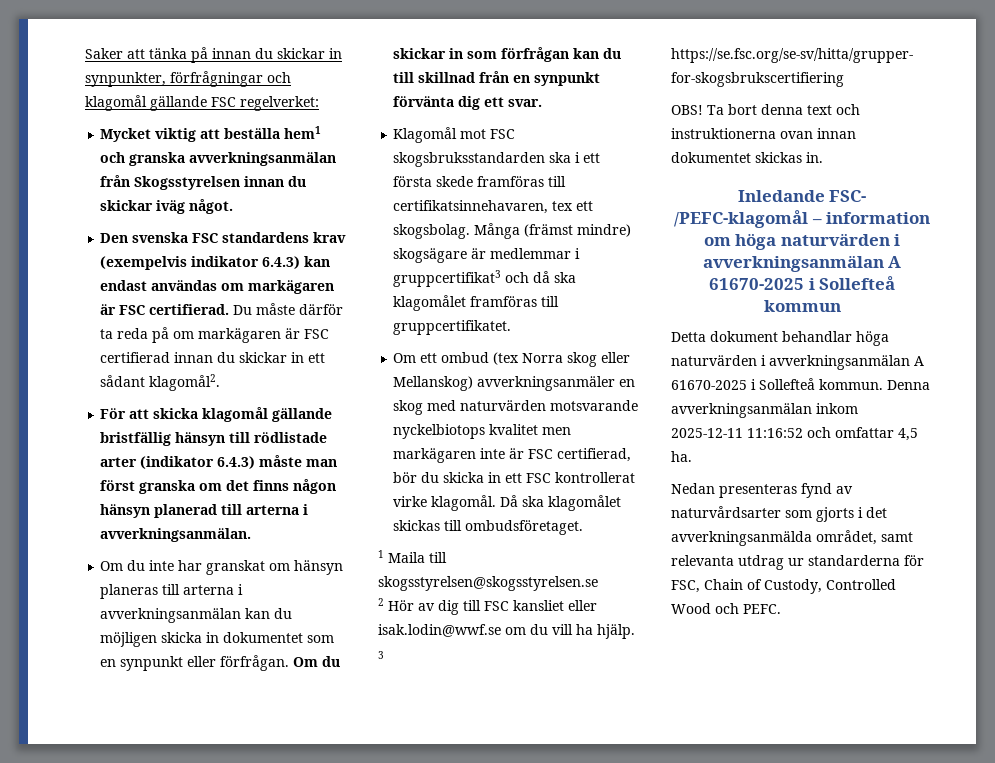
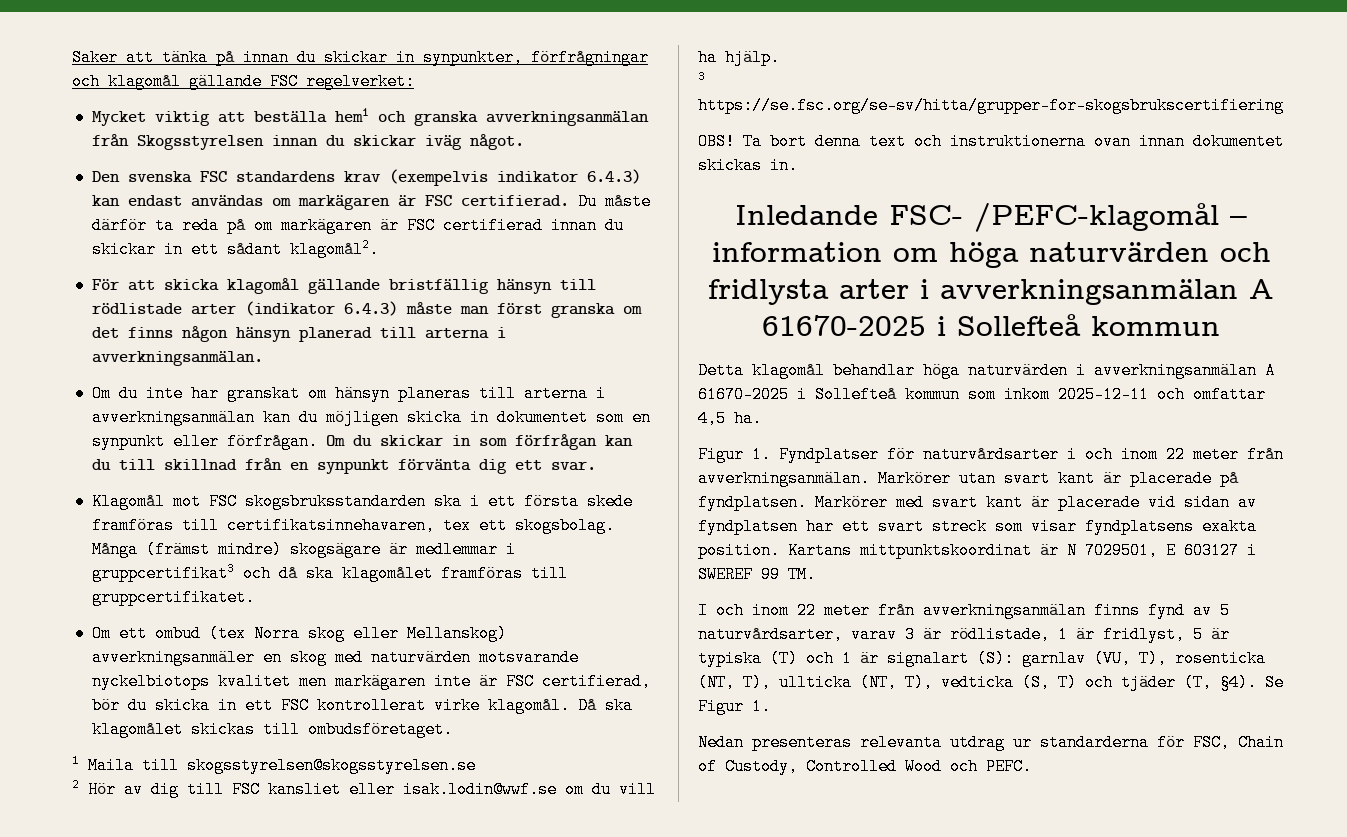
- Inledande FSC- /PEFC-klagomål – information om höga naturvärden i avverkningsanmälan A 61670-2025 i Sollefteå kommun
+ Inledande FSC- /PEFC-klagomål – information om höga naturvärden och fridlysta arter i avverkningsanmälan A 61670-2025 i Sollefteå kommun
- Detta dokument behandlar höga naturvärden i avverkningsanmälan A 61670-2025 i Sollefteå kommun. Denna avverkningsanmälan inkom 2025-12-11 11:16:52 och omfattar 4,5 ha.
+ Detta klagomål behandlar höga naturvärden i avverkningsanmälan A 61670-2025 i Sollefteå kommun som inkom 2025-12-11 och omfattar 4,5 ha.
- Nedan presenteras fynd av naturvårdsarter som gjorts i det avverkningsanmälda området, samt relevanta utdrag ur standarderna för FSC, Chain of Custody, Controlled Wood och PEFC.
+ Figur 1. Fyndplatser för naturvårdsarter i och inom 22 meter från avverkningsanmälan. Markörer utan svart kant är placerade på fyndplatsen. Markörer med svart kant är placerade vid sidan av fyndplatsen har ett svart streck som visar fyndplatsens exakta position. Kartans mittpunktskoordinat är N 7029501, E 603127 i SWEREF 99 TM.
+ I och inom 22 meter från avverkningsanmälan finns fynd av 5 naturvårdsarter, varav 3 är rödlistade, 1 är fridlyst, 5 är typiska (T) och 1 är signalart (S): garnlav (VU, T), rosenticka (NT, T), ullticka (NT, T), vedticka (S, T) och tjäder (T, §4). Se Figur 1.
+ Nedan presenteras relevanta utdrag ur standarderna för FSC, Chain of Custody, Controlled Wood och PEFC.

